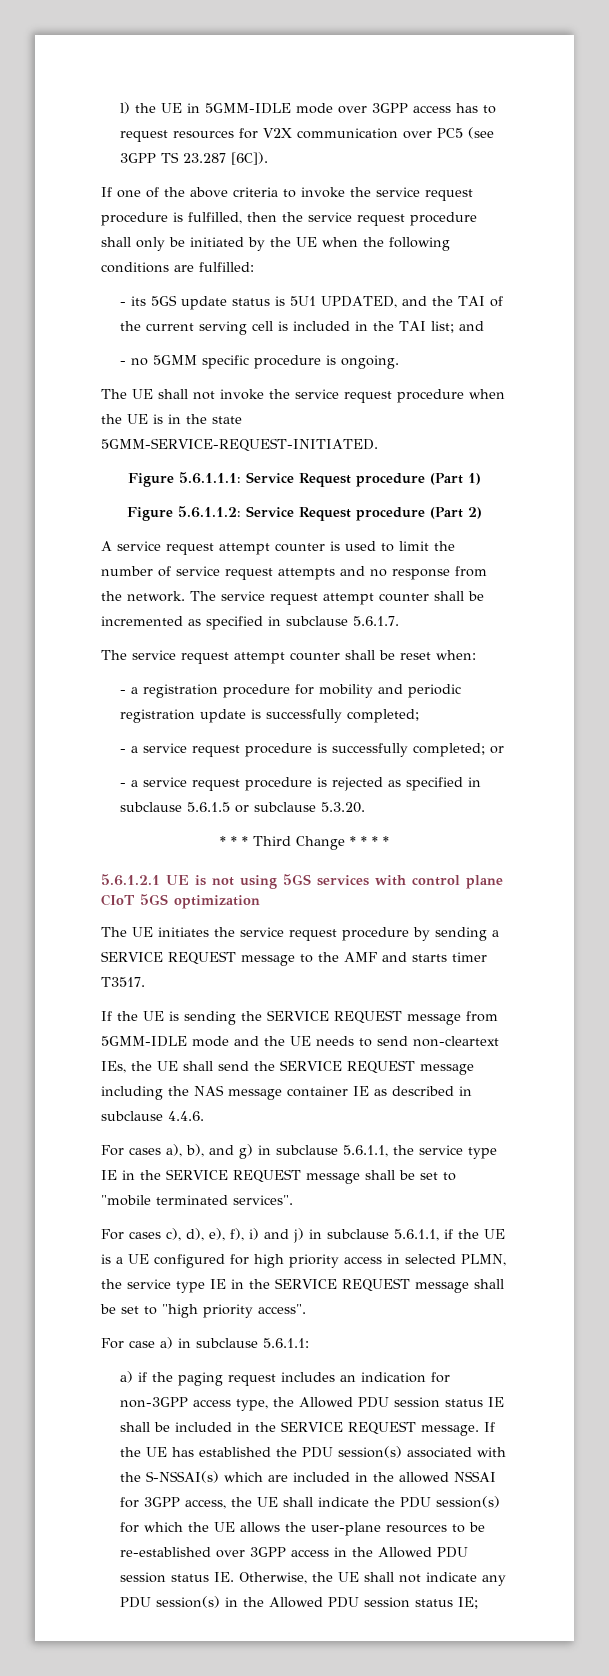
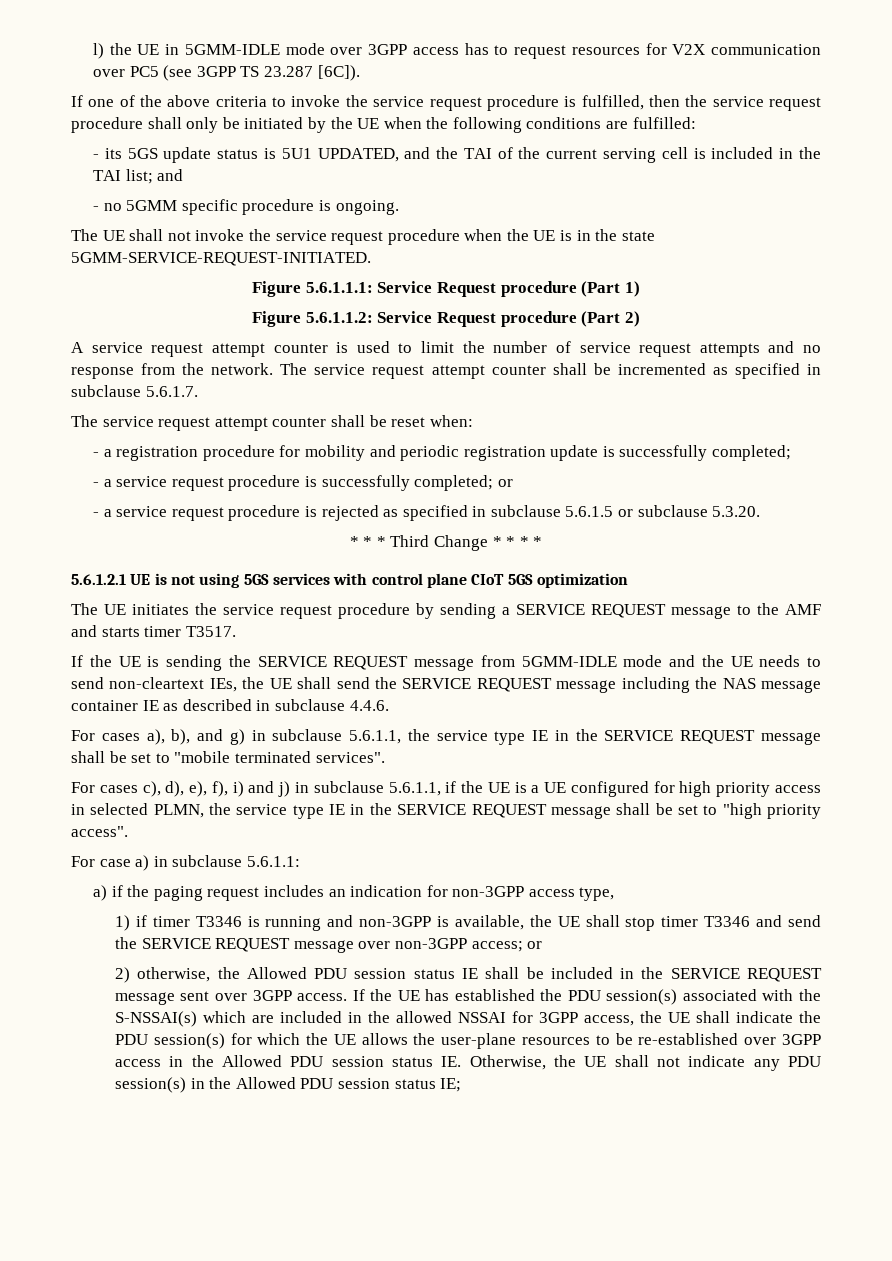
- a) if the paging request includes an indication for non-3GPP access type, the Allowed PDU session status IE shall be included in the SERVICE REQUEST message.
+ a) if the paging request includes an indication for non-3GPP access type,
+ 1) if timer T3346 is running and non-3GPP is available, the UE shall stop timer T3346 and send the SERVICE REQUEST message over non-3GPP access; or
+ 2) otherwise, the Allowed PDU session status IE shall be included in the SERVICE REQUEST message sent over 3GPP access.

